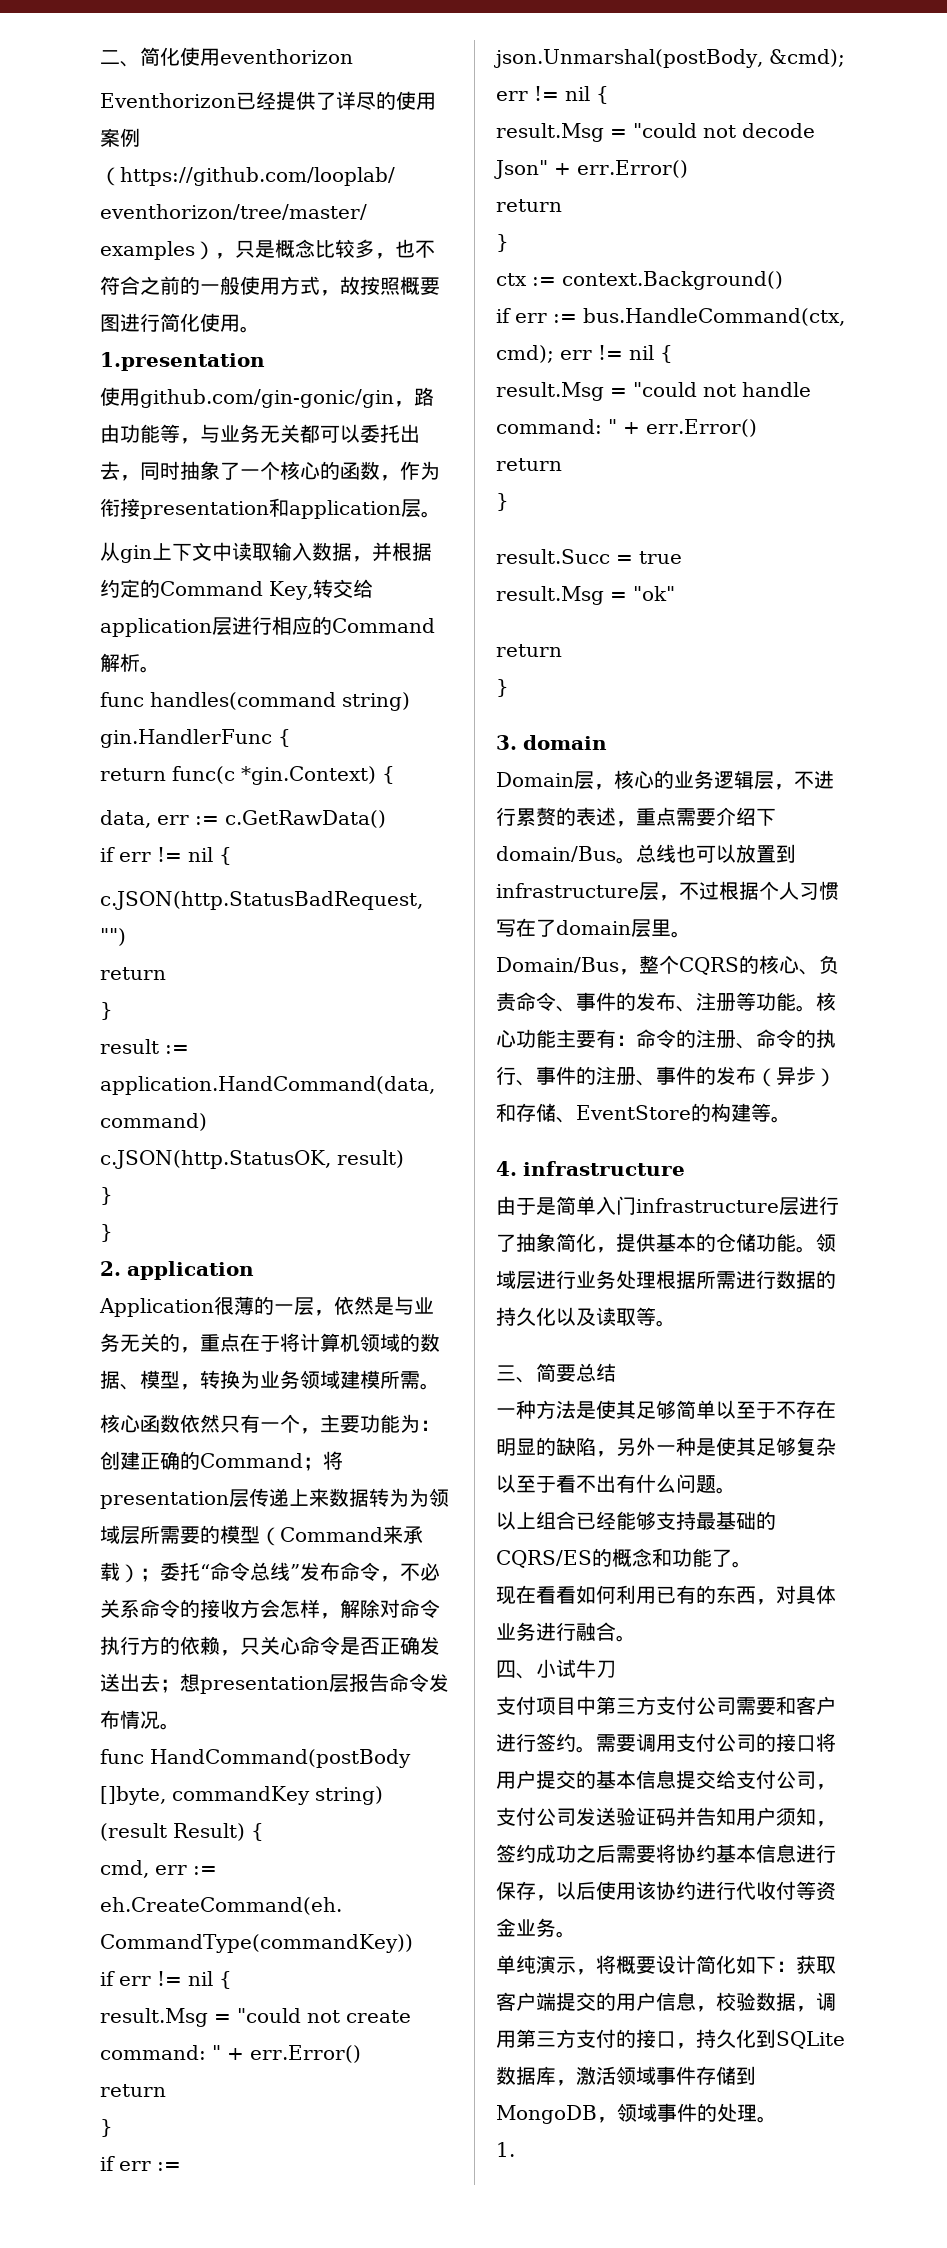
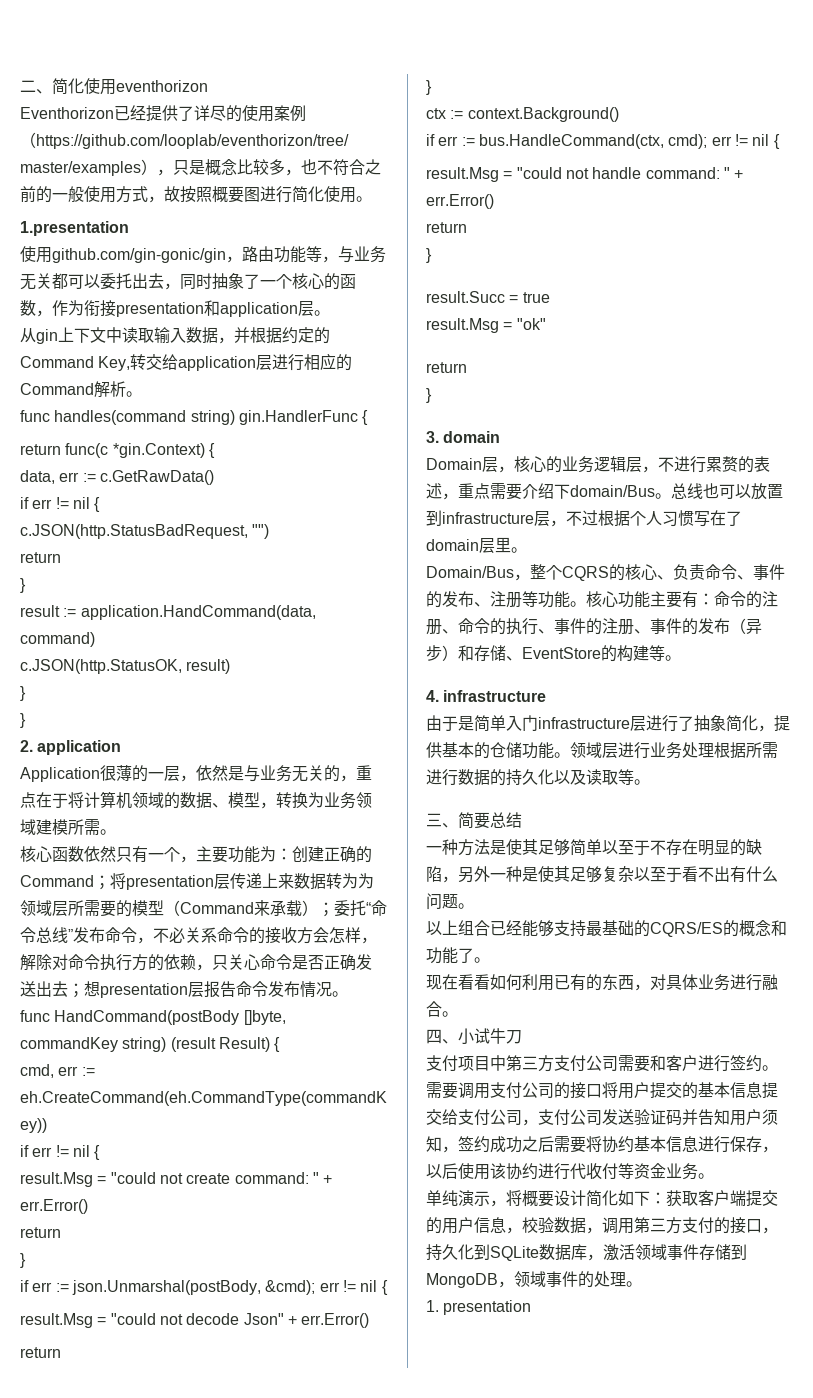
- 1.
+ 1. presentation

